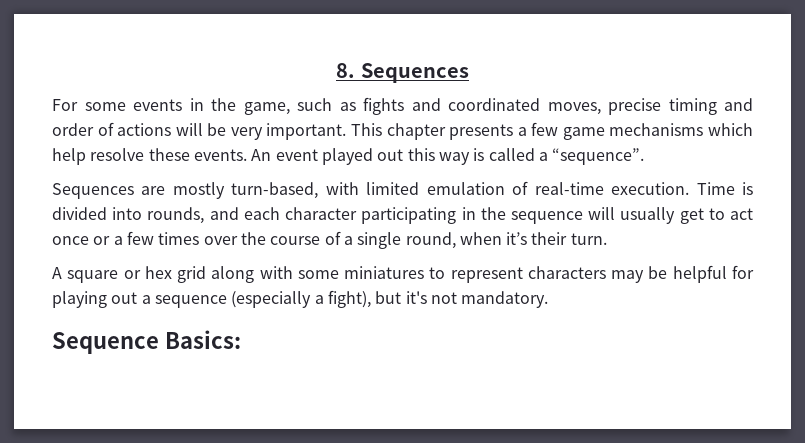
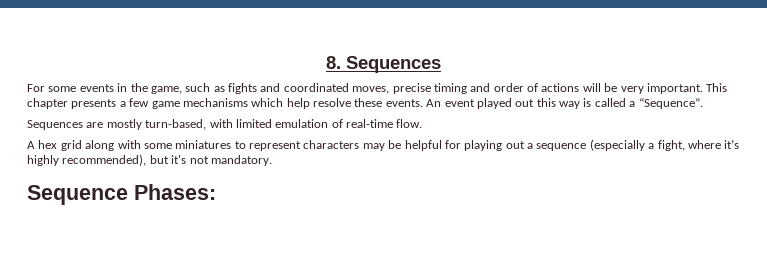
- An event played out this way is called a “sequence”.
+ An event played out this way is called a “Sequence”.
- Sequences are mostly turn-based, with limited emulation of real-time execution. Time is divided into rounds, and each character participating in the sequence will usually get to act once or a few times over the course of a single round, when it’s their turn.
+ Sequences are mostly turn-based, with limited emulation of real-time flow.
- A square or hex grid along with some miniatures to represent characters may be helpful for playing out a sequence (especially a fight), but it's not mandatory.
+ A hex grid along with some miniatures to represent characters may be helpful for playing out a sequence (especially a fight, where it’s highly recommended), but it's not mandatory.
- Sequence Basics:
+ Sequence Phases:

